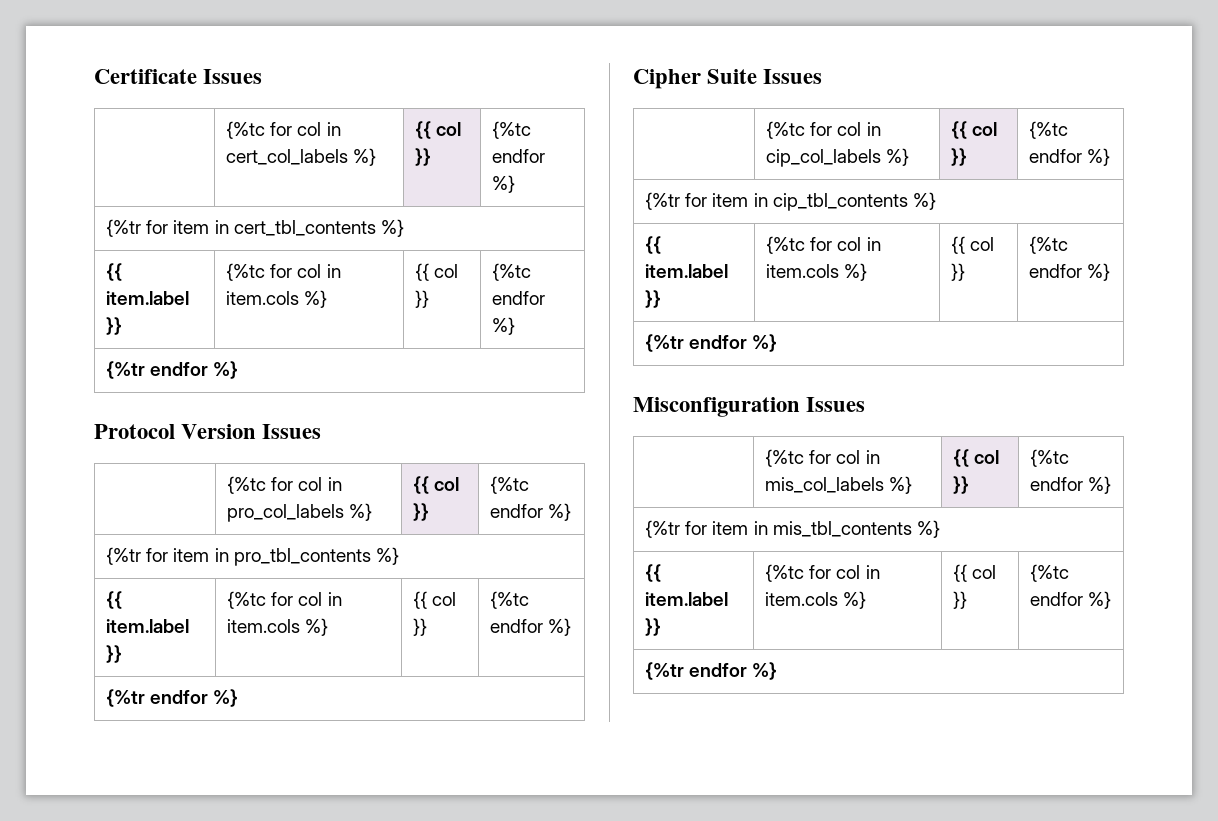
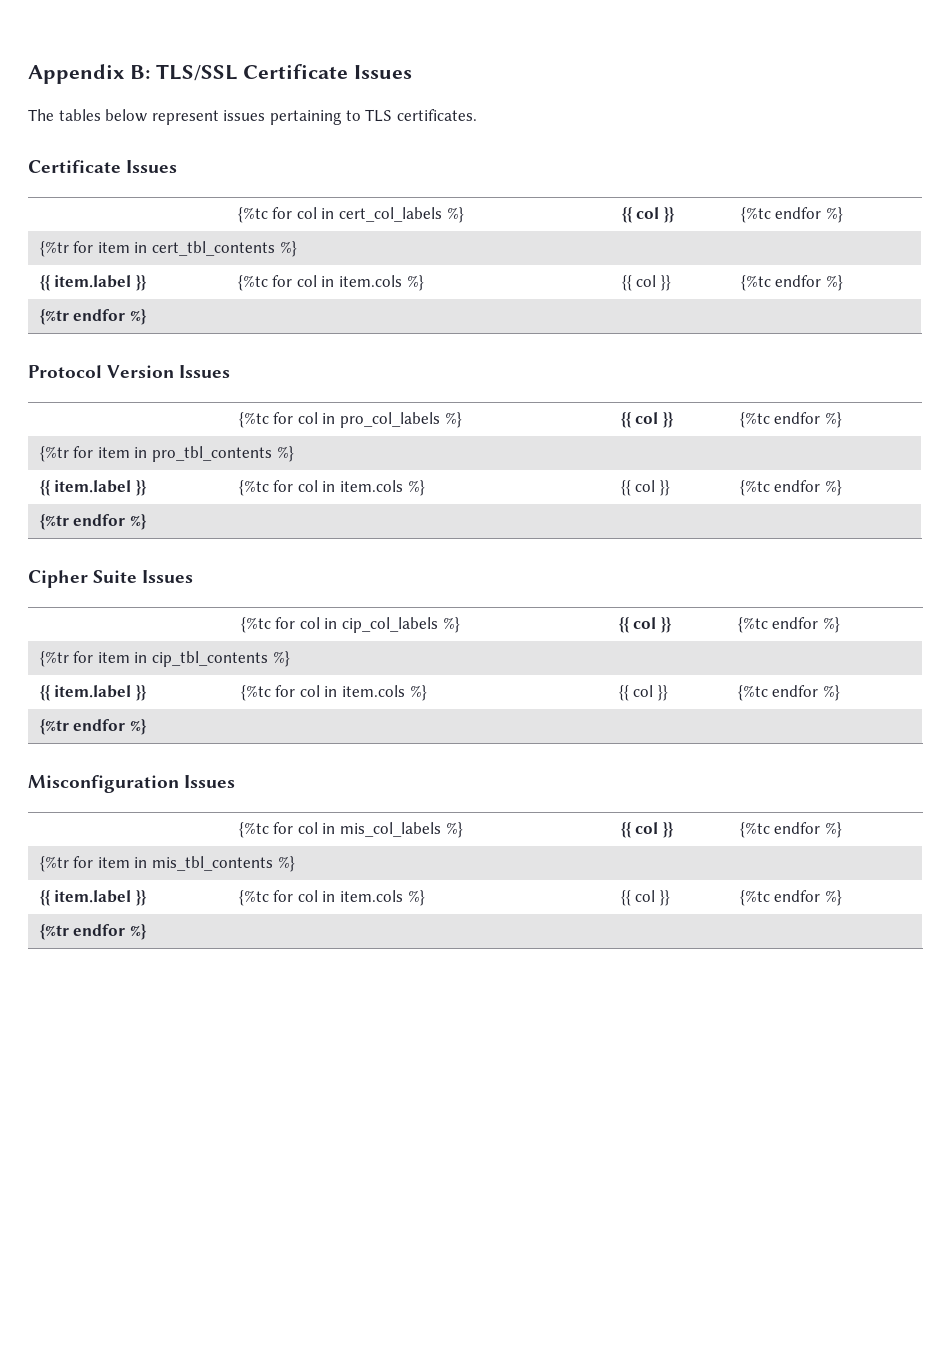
+ Appendix B: TLS/SSL Certificate Issues
+ The tables below represent issues pertaining to TLS certificates.

